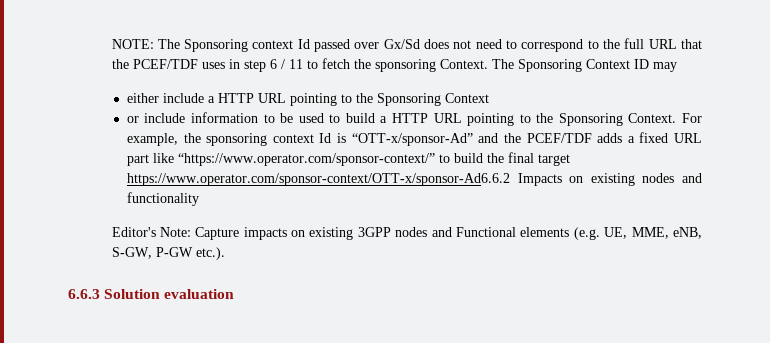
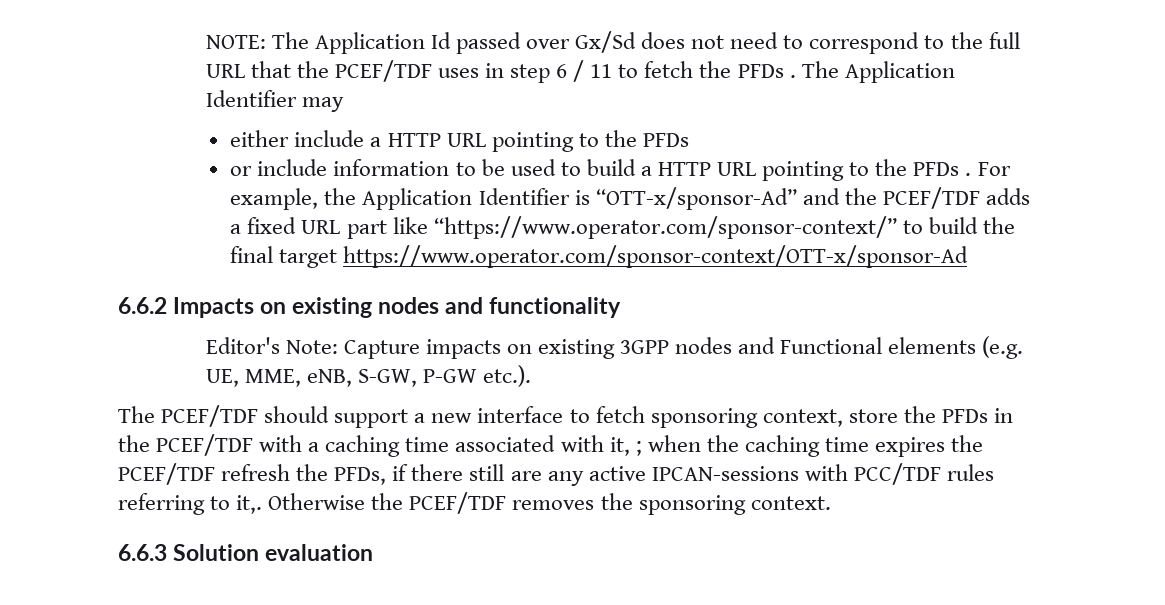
- NOTE: The Sponsoring context Id passed over Gx/Sd does not need to correspond to the full URL that the PCEF/TDF uses in step 6 / 11 to fetch the sponsoring Context. The Sponsoring Context ID may
+ NOTE: The Application Id passed over Gx/Sd does not need to correspond to the full URL that the PCEF/TDF uses in step 6 / 11 to fetch the PFDs . The Application Identifier may
- either include a HTTP URL pointing to the Sponsoring Context
+ either include a HTTP URL pointing to the PFDs
- or include information to be used to build a HTTP URL pointing to the Sponsoring Context.
+ or include information to be used to build a HTTP URL pointing to the PFDs .
- For example, the sponsoring context Id is “OTT-x/sponsor-Ad” and the PCEF/TDF adds a fixed URL part like “https://www.operator.com/sponsor-context/” to build the final target https://www.operator.com/sponsor-context/OTT-x/sponsor-Ad6.6.2 Impacts on existing nodes and functionality
+ For example, the Application Identifier is “OTT-x/sponsor-Ad” and the PCEF/TDF adds a fixed URL part like “https://www.operator.com/sponsor-context/” to build the final target https://www.operator.com/sponsor-context/OTT-x/sponsor-Ad
+ 6.6.2 Impacts on existing nodes and functionality
+ The PCEF/TDF should support a new interface to fetch sponsoring context, store the PFDs in the PCEF/TDF with a caching time associated with it, ; when the caching time expires the PCEF/TDF refresh the PFDs, if there still are any active IPCAN-sessions with PCC/TDF rules referring to it,. Otherwise the PCEF/TDF removes the sponsoring context.

